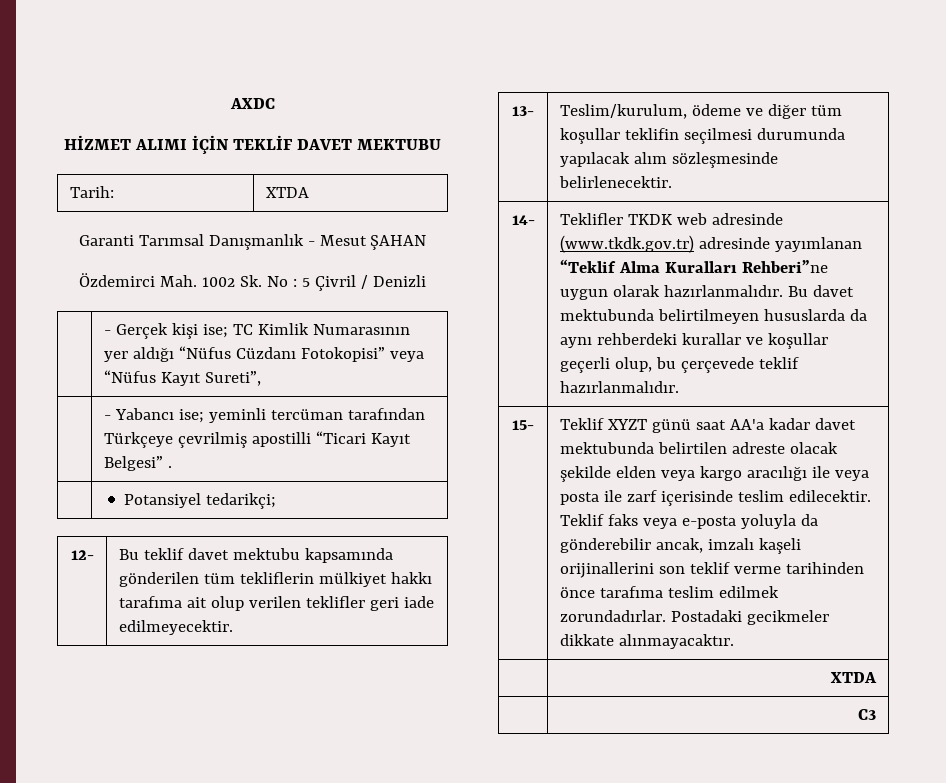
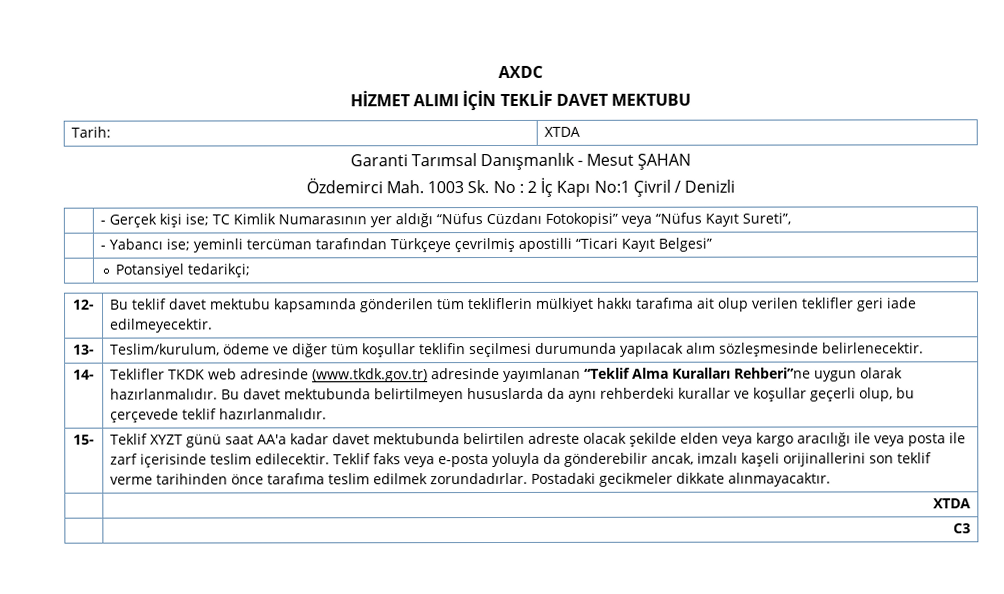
- Özdemirci Mah. 1002 Sk. No : 5 Çivril / Denizli
+ Özdemirci Mah. 1003 Sk. No : 2 İç Kapı No:1 Çivril / Denizli
- | - Yabancı ise; yeminli tercüman tarafından Türkçeye çevrilmiş apostilli “Ticari Kayıt Belgesi” .
+ | - Yabancı ise; yeminli tercüman tarafından Türkçeye çevrilmiş apostilli “Ticari Kayıt Belgesi”

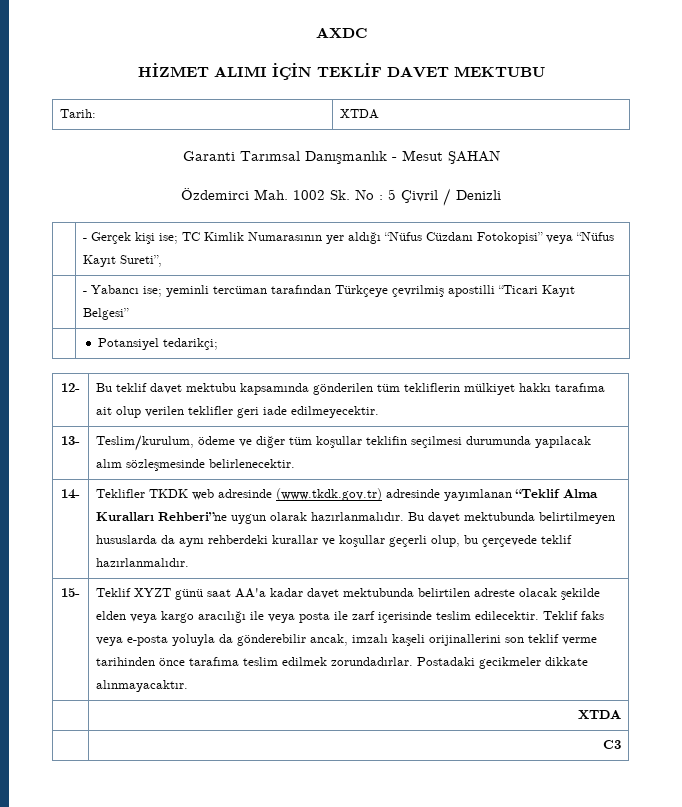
- Özdemirci Mah. 1003 Sk. No : 2 İç Kapı No:1 Çivril / Denizli
+ Özdemirci Mah. 1002 Sk. No : 5 Çivril / Denizli

